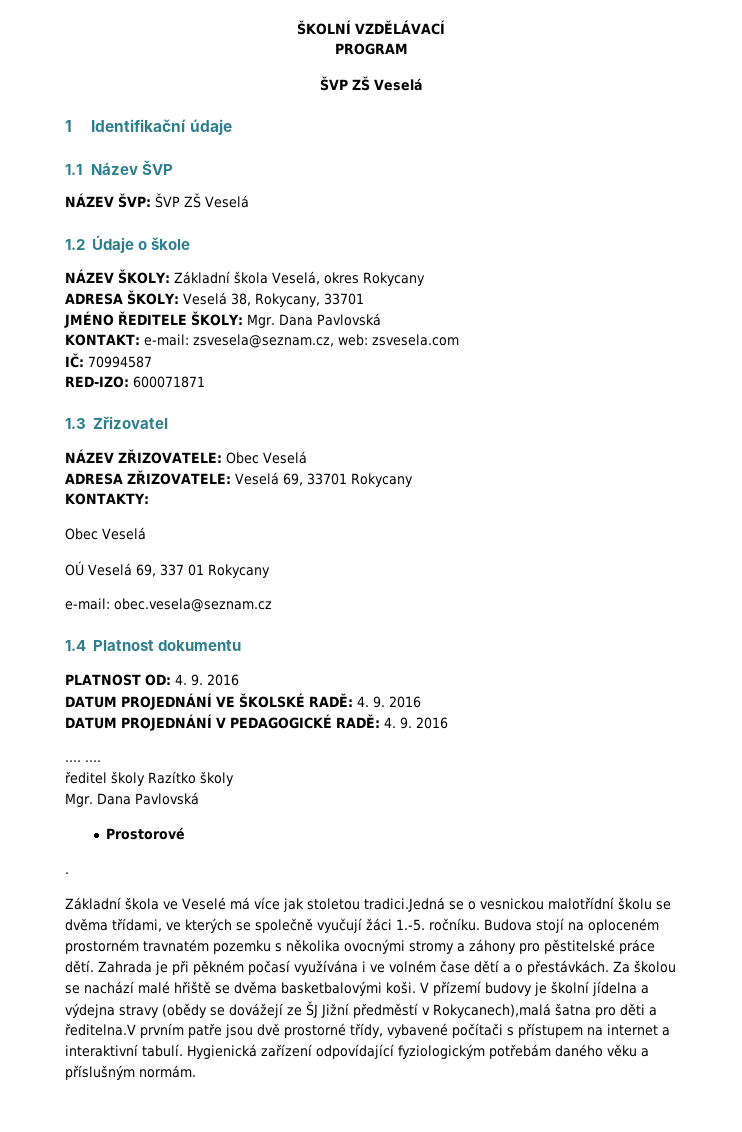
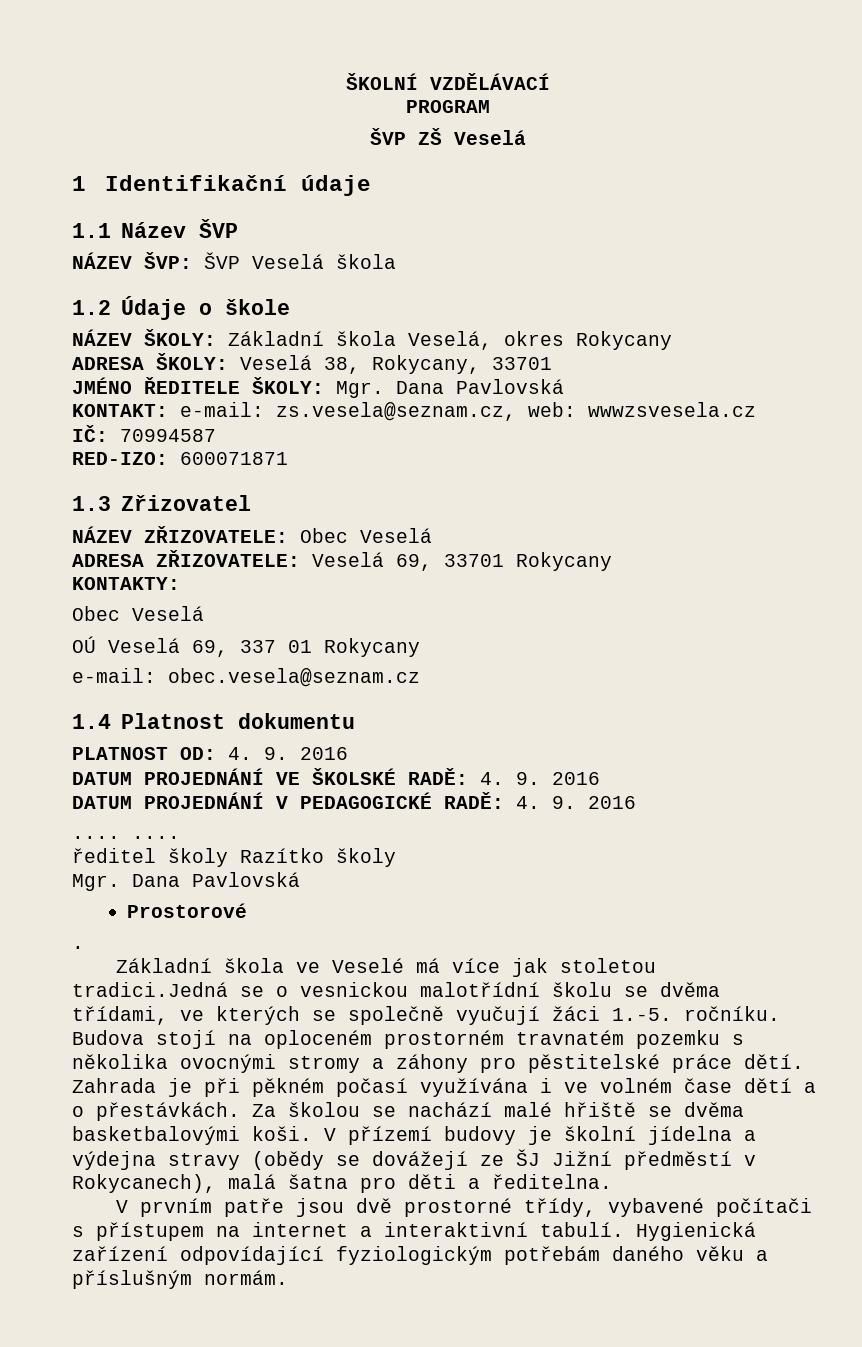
- NÁZEV ŠVP: ŠVP ZŠ Veselá
+ NÁZEV ŠVP: ŠVP Veselá škola
- KONTAKT: e-mail: zsvesela@seznam.cz, web: zsvesela.com
+ KONTAKT: e-mail: zs.vesela@seznam.cz, web: wwwzsvesela.cz
- V přízemí budovy je školní jídelna a výdejna stravy (obědy se dovážejí ze ŠJ Jižní předměstí v Rokycanech),malá šatna pro děti a ředitelna.V prvním patře jsou dvě prostorné třídy, vybavené počítači s přístupem na internet a interaktivní tabulí.
+ V přízemí budovy je školní jídelna a výdejna stravy (obědy se dovážejí ze ŠJ Jižní předměstí v Rokycanech), malá šatna pro děti a ředitelna.
+ V prvním patře jsou dvě prostorné třídy, vybavené počítači s přístupem na internet a interaktivní tabulí.

